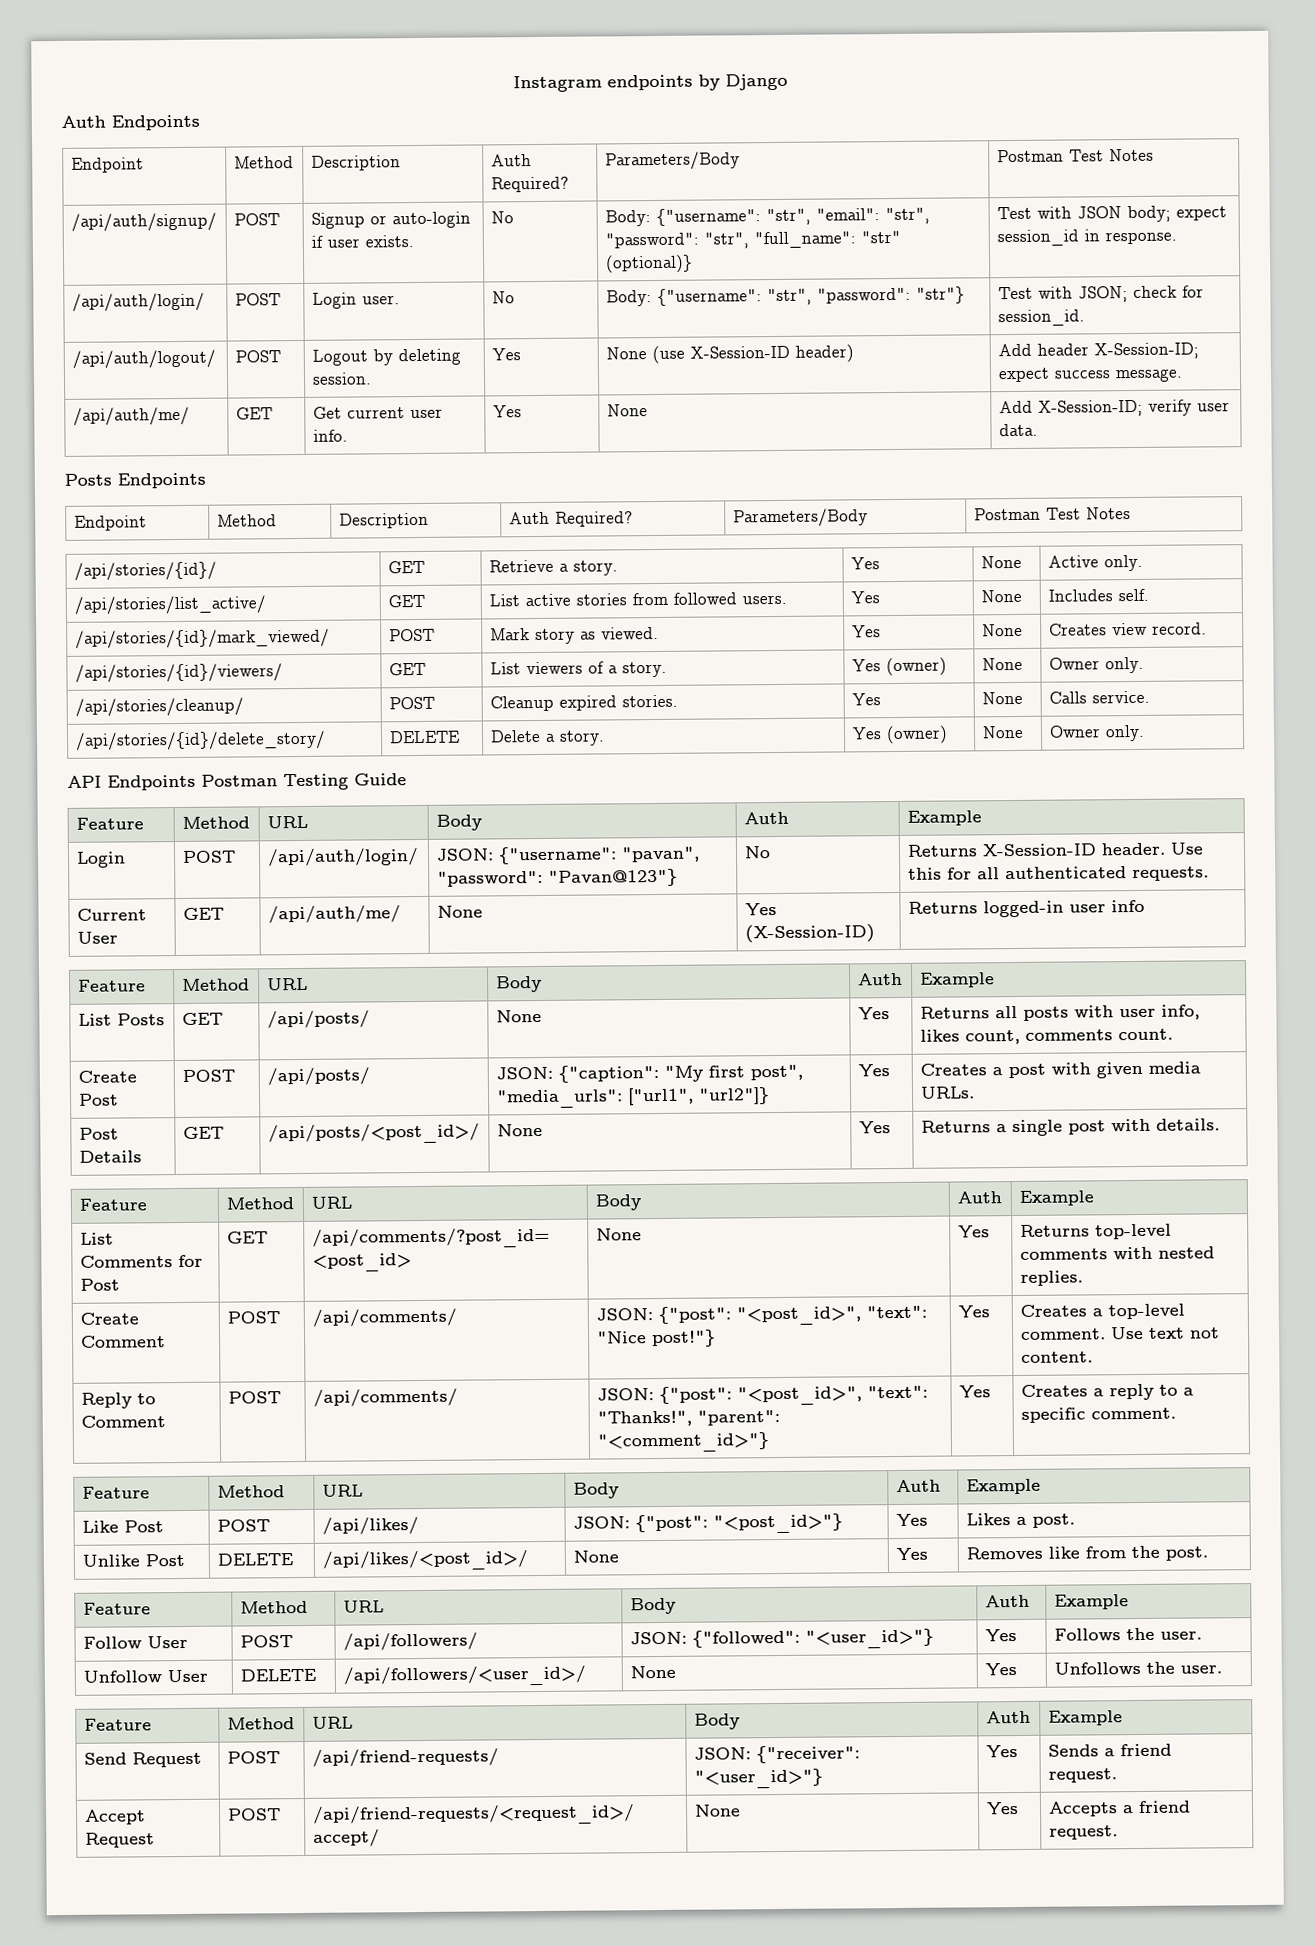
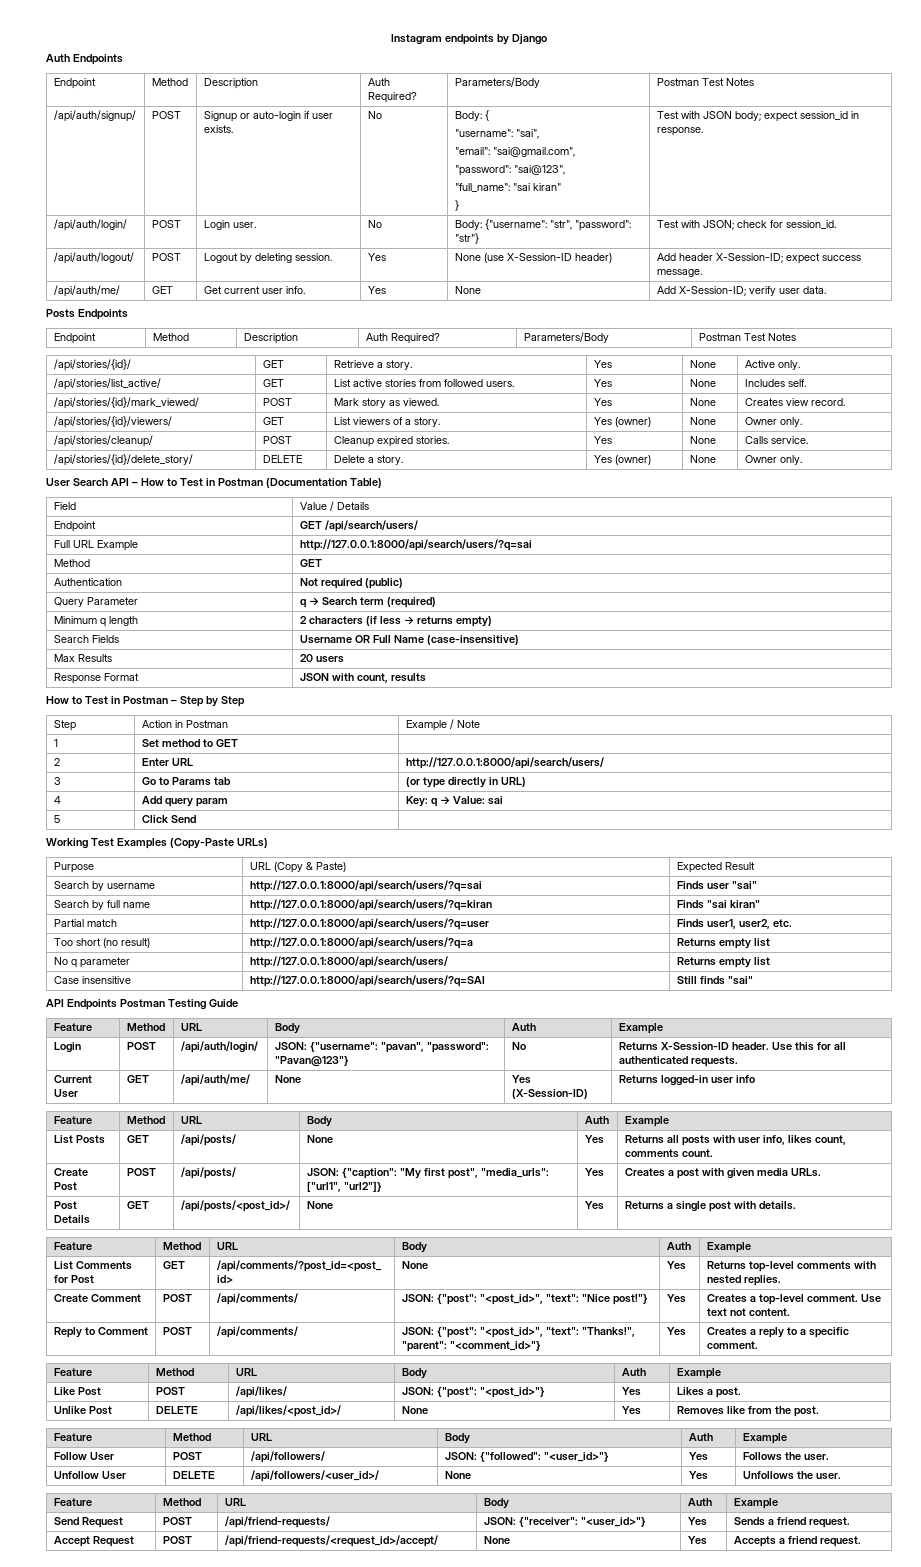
- /api/auth/signup/ | POST | Signup or auto-login if user exists. | No | Body: {"username": "str", "email": "str", "password": "str", "full_name": "str" (optional)} | Test with JSON body; expect session_id in response.
+ /api/auth/signup/ | POST | Signup or auto-login if user exists. | No | Body: {
+ "username": "sai",
+ "email": "sai@gmail.com",
+ "password": "sai@123",
+ "full_name": "sai kiran"
+ } | Test with JSON body; expect session_id in response.
+ User Search API – How to Test in Postman (Documentation Table)
+ Field | Value / Details
+ Endpoint | GET /api/search/users/
+ Full URL Example | http://127.0.0.1:8000/api/search/users/?q=sai
+ Method | GET
+ Authentication | Not required (public)
+ Query Parameter | q → Search term (required)
+ Minimum q length | 2 characters (if less → returns empty)
+ Search Fields | Username OR Full Name (case-insensitive)
+ Max Results | 20 users
+ Response Format | JSON with count, results
+ How to Test in Postman – Step by Step
+ Step | Action in Postman | Example / Note
+ 1 | Set method to GET |
+ 2 | Enter URL | http://127.0.0.1:8000/api/search/users/
+ 3 | Go to Params tab | (or type directly in URL)
+ 4 | Add query param | Key: q → Value: sai
+ 5 | Click Send |
+ Working Test Examples (Copy-Paste URLs)
+ Purpose | URL (Copy & Paste) | Expected Result
+ Search by username | http://127.0.0.1:8000/api/search/users/?q=sai | Finds user "sai"
+ Search by full name | http://127.0.0.1:8000/api/search/users/?q=kiran | Finds "sai kiran"
+ Partial match | http://127.0.0.1:8000/api/search/users/?q=user | Finds user1, user2, etc.
+ Too short (no result) | http://127.0.0.1:8000/api/search/users/?q=a | Returns empty list
+ No q parameter | http://127.0.0.1:8000/api/search/users/ | Returns empty list
+ Case insensitive | http://127.0.0.1:8000/api/search/users/?q=SAI | Still finds "sai"

